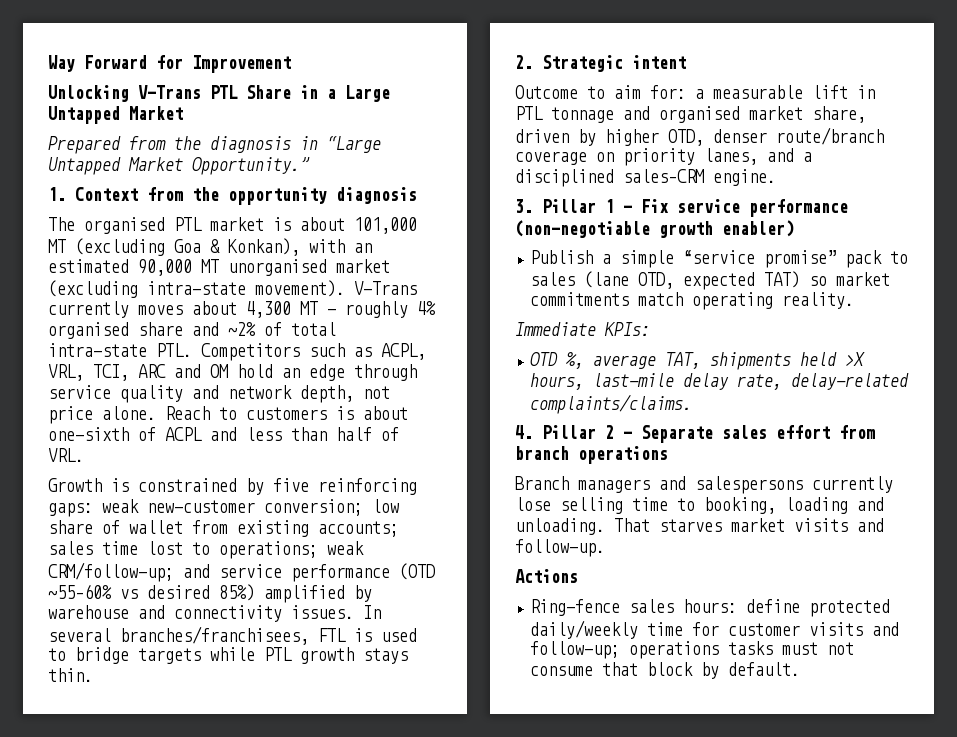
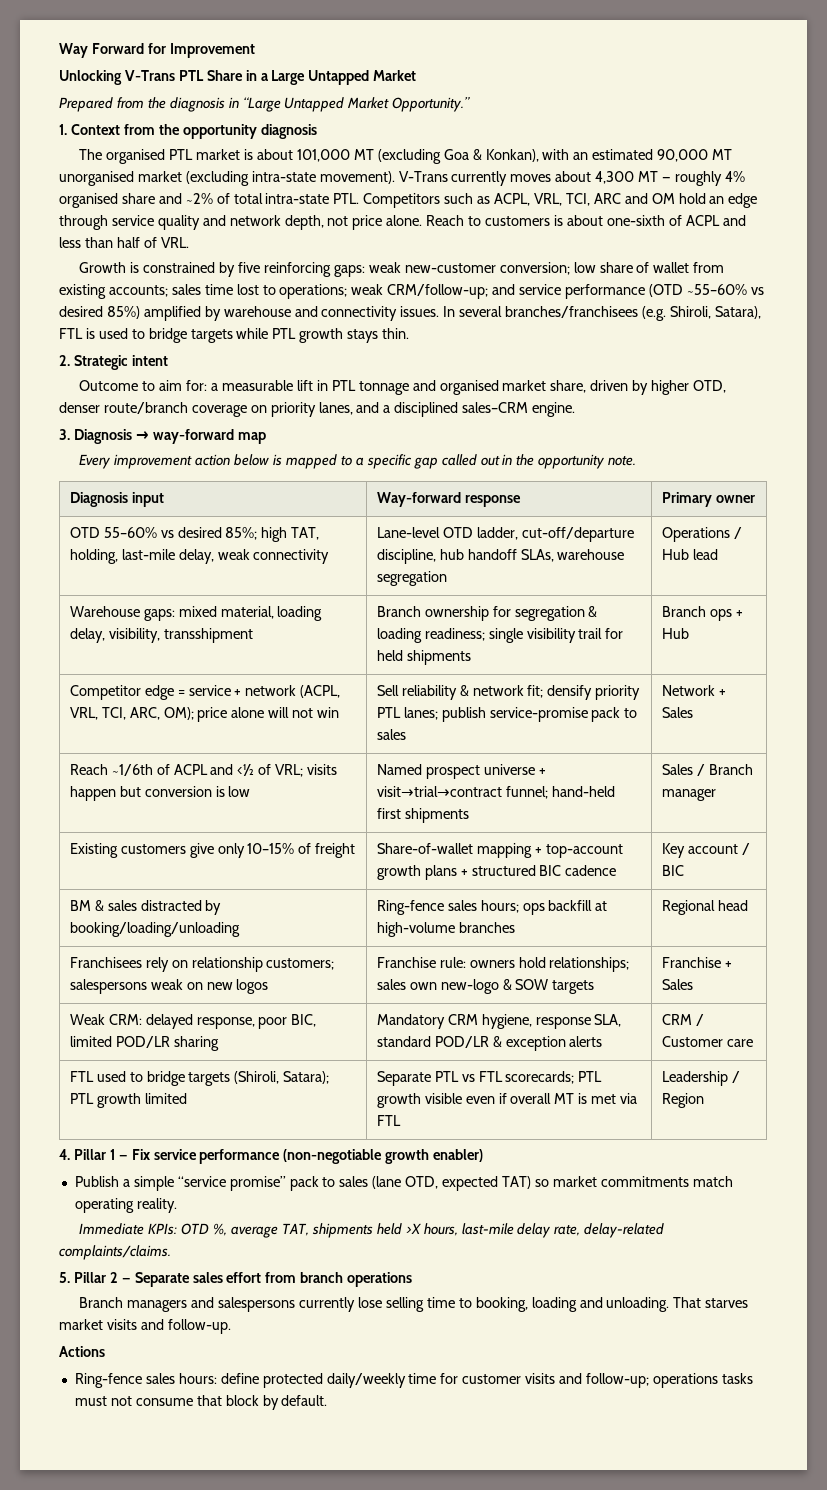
- In several branches/franchisees, FTL is used to bridge targets while PTL growth stays thin.
+ In several branches/franchisees (e.g. Shiroli, Satara), FTL is used to bridge targets while PTL growth stays thin.
- 3. Pillar 1 — Fix service performance (non-negotiable growth enabler)
+ 3. Diagnosis → way-forward map
+ Every improvement action below is mapped to a specific gap called out in the opportunity note.
+ Diagnosis input | Way-forward response | Primary owner
+ OTD 55–60% vs desired 85%; high TAT, holding, last-mile delay, weak connectivity | Lane-level OTD ladder, cut-off/departure discipline, hub handoff SLAs, warehouse segregation | Operations / Hub lead
+ Warehouse gaps: mixed material, loading delay, visibility, transshipment | Branch ownership for segregation & loading readiness; single visibility trail for held shipments | Branch ops + Hub
+ Competitor edge = service + network (ACPL, VRL, TCI, ARC, OM); price alone will not win | Sell reliability & network fit; densify priority PTL lanes; publish service-promise pack to sales | Network + Sales
+ Reach ~1/6th of ACPL and <½ of VRL; visits happen but conversion is low | Named prospect universe + visit→trial→contract funnel; hand-held first shipments | Sales / Branch manager
+ Existing customers give only 10–15% of freight | Share-of-wallet mapping + top-account growth plans + structured BIC cadence | Key account / BIC
+ BM & sales distracted by booking/loading/unloading | Ring-fence sales hours; ops backfill at high-volume branches | Regional head
+ Franchisees rely on relationship customers; salespersons weak on new logos | Franchise rule: owners hold relationships; sales own new-logo & SOW targets | Franchise + Sales
+ Weak CRM: delayed response, poor BIC, limited POD/LR sharing | Mandatory CRM hygiene, response SLA, standard POD/LR & exception alerts | CRM / Customer care
+ FTL used to bridge targets (Shiroli, Satara); PTL growth limited | Separate PTL vs FTL scorecards; PTL growth visible even if overall MT is met via FTL | Leadership / Region
+ 4. Pillar 1 — Fix service performance (non-negotiable growth enabler)
- Immediate KPIs:
- OTD %, average TAT, shipments held >X hours, last-mile delay rate, delay-related complaints/claims.
+ Immediate KPIs: OTD %, average TAT, shipments held >X hours, last-mile delay rate, delay-related complaints/claims.
- 4. Pillar 2 — Separate sales effort from branch operations
+ 5. Pillar 2 — Separate sales effort from branch operations

